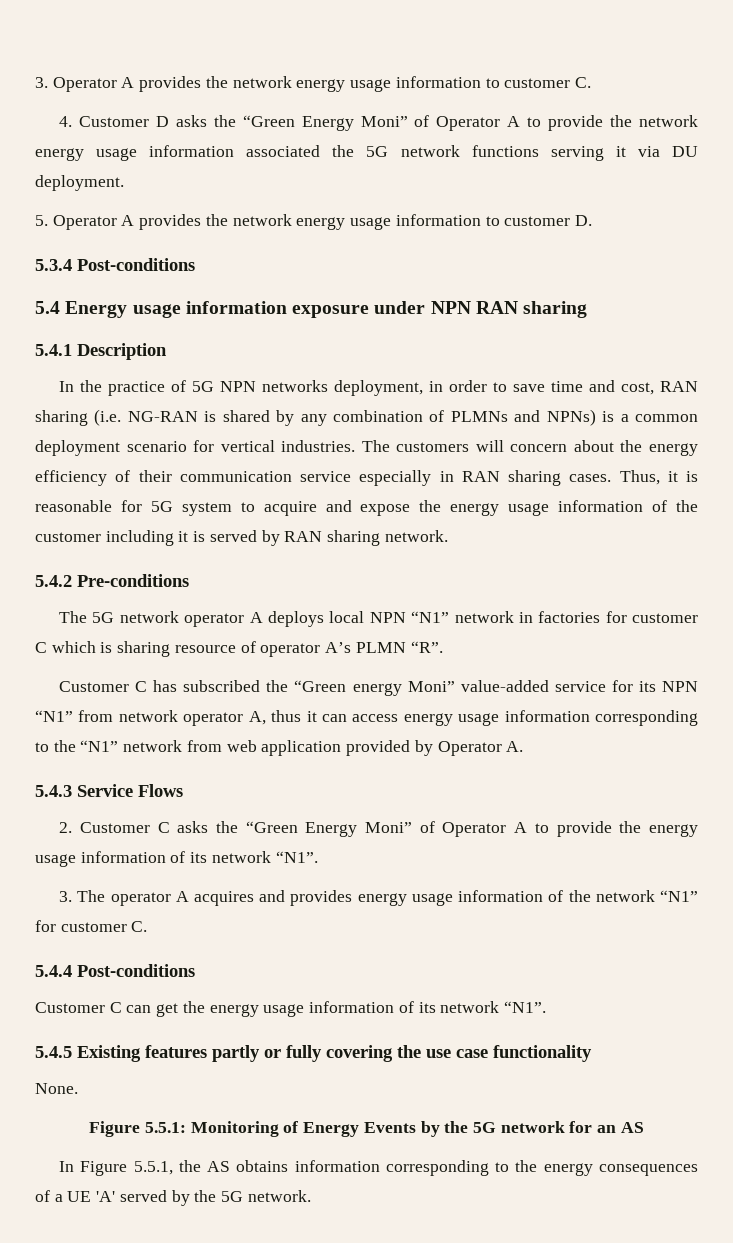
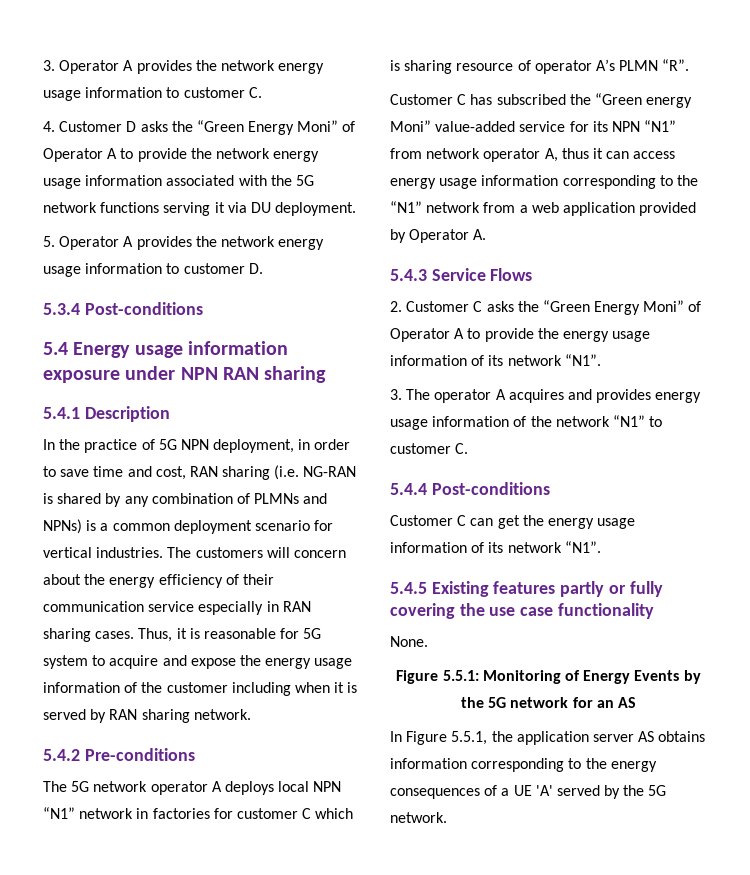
- 4. Customer D asks the “Green Energy Moni” of Operator A to provide the network energy usage information associated the 5G network functions serving it via DU deployment.
+ 4. Customer D asks the “Green Energy Moni” of Operator A to provide the network energy usage information associated with the 5G network functions serving it via DU deployment.
- In the practice of 5G NPN networks deployment, in order to save time and cost, RAN sharing (i.e. NG-RAN is shared by any combination of PLMNs and NPNs) is a common deployment scenario for vertical industries.
+ In the practice of 5G NPN deployment, in order to save time and cost, RAN sharing (i.e. NG-RAN is shared by any combination of PLMNs and NPNs) is a common deployment scenario for vertical industries.
- Thus, it is reasonable for 5G system to acquire and expose the energy usage information of the customer including it is served by RAN sharing network.
+ Thus, it is reasonable for 5G system to acquire and expose the energy usage information of the customer including when it is served by RAN sharing network.
- Customer C has subscribed the “Green energy Moni” value-added service for its NPN “N1” from network operator A, thus it can access energy usage information corresponding to the “N1” network from web application provided by Operator A.
+ Customer C has subscribed the “Green energy Moni” value-added service for its NPN “N1” from network operator A, thus it can access energy usage information corresponding to the “N1” network from a web application provided by Operator A.
- 3. The operator A acquires and provides energy usage information of the network “N1” for customer C.
+ 3. The operator A acquires and provides energy usage information of the network “N1” to customer C.
- In Figure 5.5.1, the AS obtains information corresponding to the energy consequences of a UE 'A' served by the 5G network.
+ In Figure 5.5.1, the application server AS obtains information corresponding to the energy consequences of a UE 'A' served by the 5G network.

